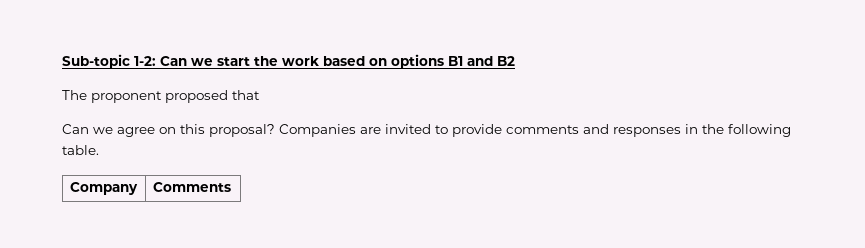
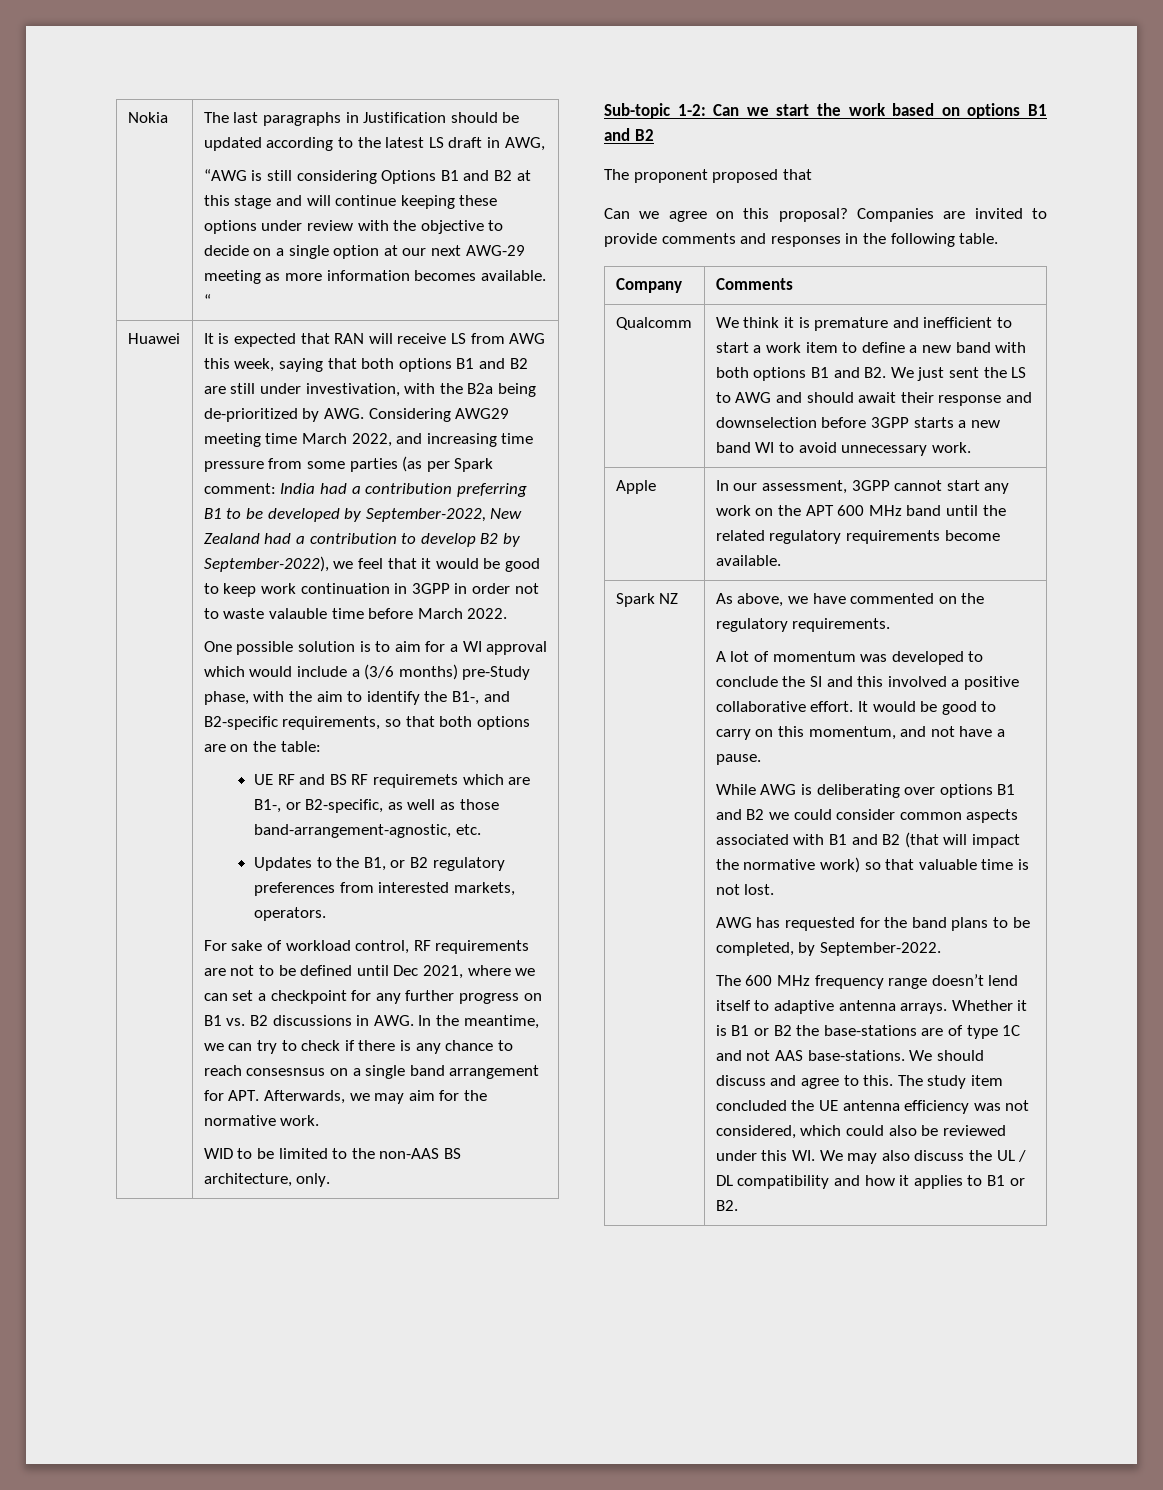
+ Nokia | The last paragraphs in Justification should be updated according to the latest LS draft in AWG,
+ “AWG is still considering Options B1 and B2 at this stage and will continue keeping these options under review with the objective to decide on a single option at our next AWG-29 meeting as more information becomes available. “
+ Huawei | It is expected that RAN will receive LS from AWG this week, saying that both options B1 and B2 are still under investivation, with the B2a being de-prioritized by AWG. Considering AWG29 meeting time March 2022, and increasing time pressure from some parties (as per Spark comment: India had a contribution preferring B1 to be developed by September-2022, New Zealand had a contribution to develop B2 by September-2022), we feel that it would be good to keep work continuation in 3GPP in order not to waste valauble time before March 2022.
+ One possible solution is to aim for a WI approval which would include a (3/6 months) pre-Study phase, with the aim to identify the B1-, and B2-specific requirements, so that both options are on the table:
+ UE RF and BS RF requiremets which are B1-, or B2-specific, as well as those band-arrangement-agnostic, etc.
+ Updates to the B1, or B2 regulatory preferences from interested markets, operators.
+ For sake of workload control, RF requirements are not to be defined until Dec 2021, where we can set a checkpoint for any further progress on B1 vs. B2 discussions in AWG. In the meantime, we can try to check if there is any chance to reach consesnsus on a single band arrangement for APT. Afterwards, we may aim for the normative work.
+ WID to be limited to the non-AAS BS architecture, only.
+ Qualcomm | We think it is premature and inefficient to start a work item to define a new band with both options B1 and B2. We just sent the LS to AWG and should await their response and downselection before 3GPP starts a new band WI to avoid unnecessary work.
+ Apple | In our assessment, 3GPP cannot start any work on the APT 600 MHz band until the related regulatory requirements become available.
+ Spark NZ | As above, we have commented on the regulatory requirements.
+ A lot of momentum was developed to conclude the SI and this involved a positive collaborative effort. It would be good to carry on this momentum, and not have a pause.
+ While AWG is deliberating over options B1 and B2 we could consider common aspects associated with B1 and B2 (that will impact the normative work) so that valuable time is not lost.
+ AWG has requested for the band plans to be completed, by September-2022.
+ The 600 MHz frequency range doesn’t lend itself to adaptive antenna arrays. Whether it is B1 or B2 the base-stations are of type 1C and not AAS base-stations. We should discuss and agree to this. The study item concluded the UE antenna efficiency was not considered, which could also be reviewed under this WI. We may also discuss the UL / DL compatibility and how it applies to B1 or B2.

